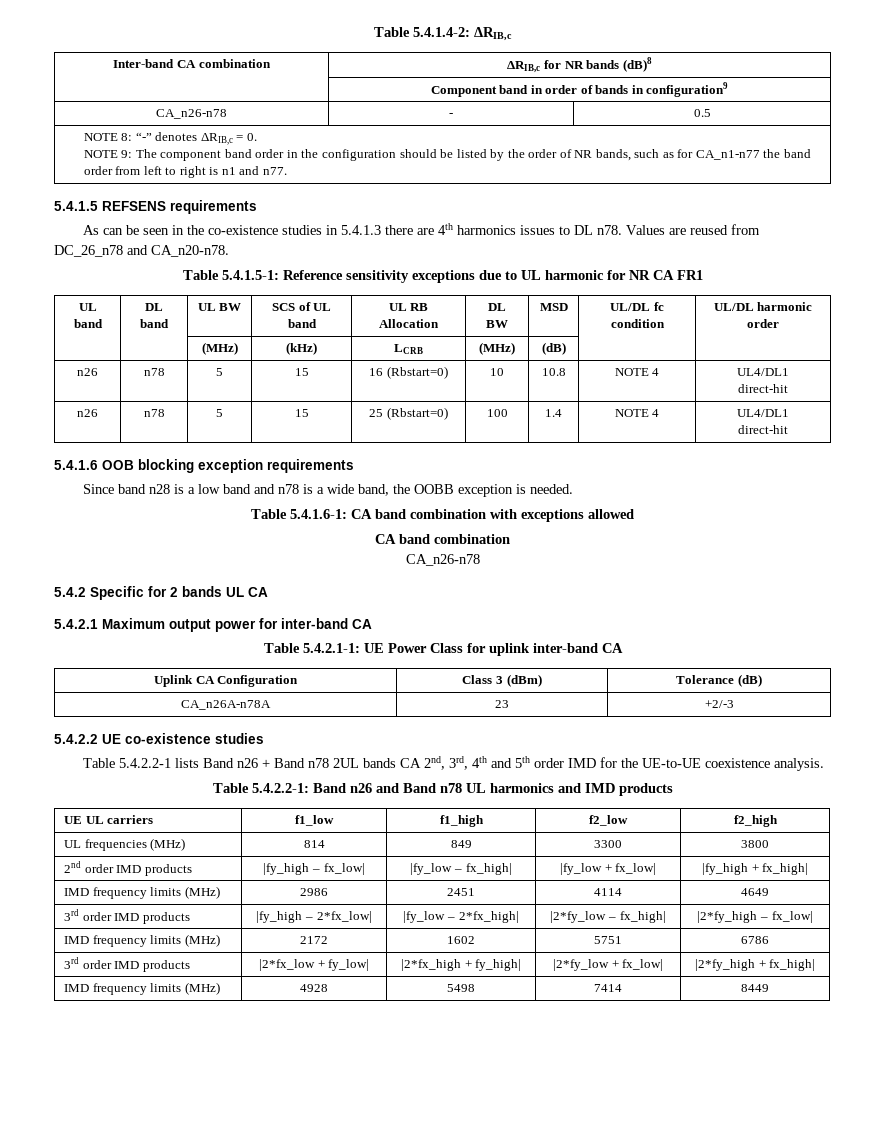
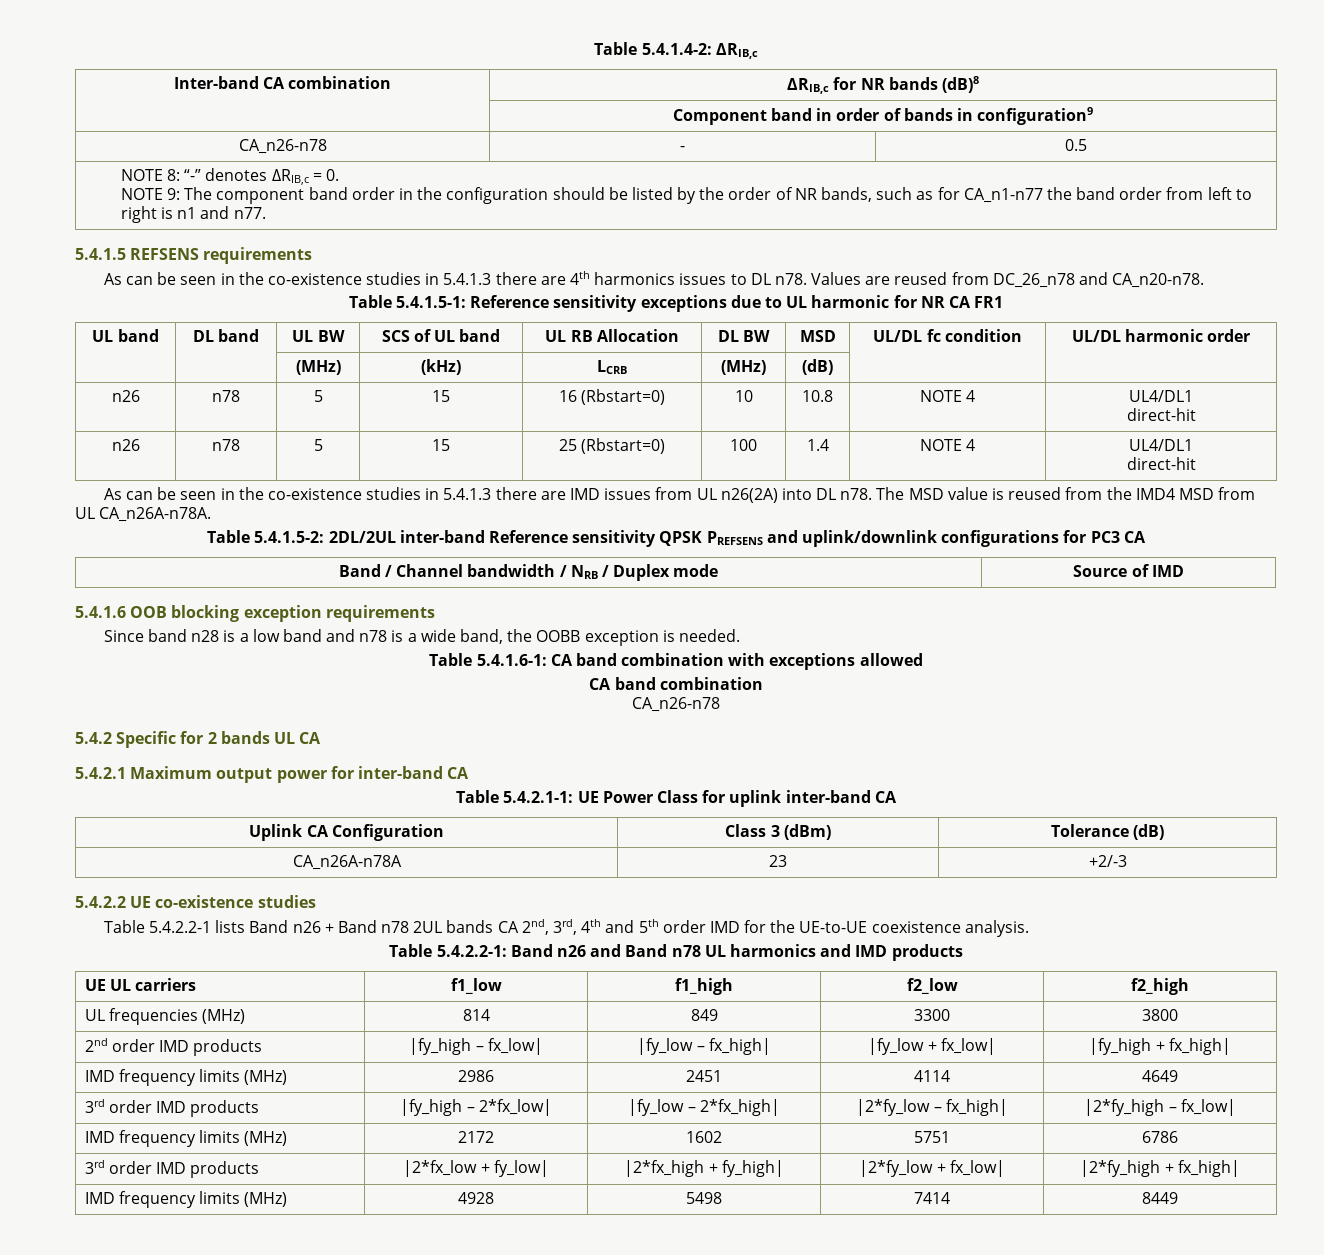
+ As can be seen in the co-existence studies in 5.4.1.3 there are IMD issues from UL n26(2A) into DL n78. The MSD value is reused from the IMD4 MSD from UL CA_n26A-n78A.
+ Table 5.4.1.5-2: 2DL/2UL inter-band Reference sensitivity QPSK PREFSENS and uplink/downlink configurations for PC3 CA
+ Band / Channel bandwidth / NRB / Duplex mode | Source of IMD

